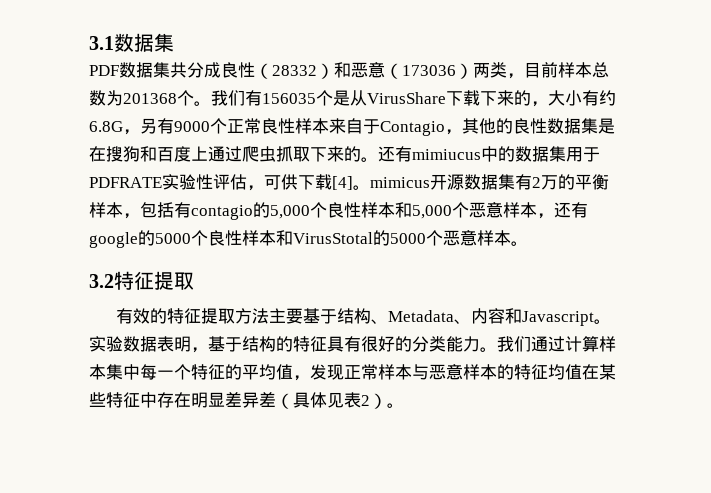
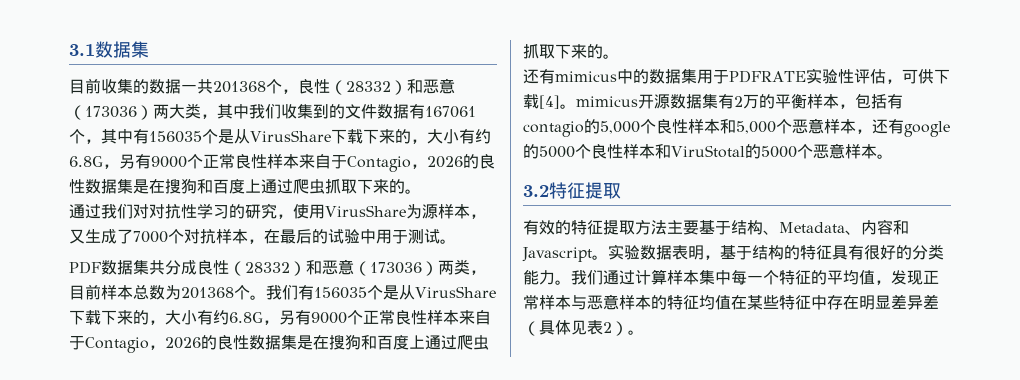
+ 目前收集的数据一共201368个，良性（28332）和恶意（173036）两大类，其中我们收集到的文件数据有167061个，其中有156035个是从VirusShare下载下来的，大小有约6.8G，另有9000个正常良性样本来自于Contagio，2026的良性数据集是在搜狗和百度上通过爬虫抓取下来的。
+ 通过我们对对抗性学习的研究，使用VirusShare为源样本，又生成了7000个对抗样本，在最后的试验中用于测试。
- 我们有156035个是从VirusShare下载下来的，大小有约6.8G，另有9000个正常良性样本来自于Contagio，其他的良性数据集是在搜狗和百度上通过爬虫抓取下来的。还有mimiucus中的数据集用于PDFRATE实验性评估，可供下载[4]。mimicus开源数据集有2万的平衡样本，包括有contagio的5,000个良性样本和5,000个恶意样本，还有google的5000个良性样本和VirusStotal的5000个恶意样本。
+ 我们有156035个是从VirusShare下载下来的，大小有约6.8G，另有9000个正常良性样本来自于Contagio，2026的良性数据集是在搜狗和百度上通过爬虫抓取下来的。
+ 还有mimicus中的数据集用于PDFRATE实验性评估，可供下载[4]。mimicus开源数据集有2万的平衡样本，包括有contagio的5,000个良性样本和5,000个恶意样本，还有google的5000个良性样本和ViruStotal的5000个恶意样本。

